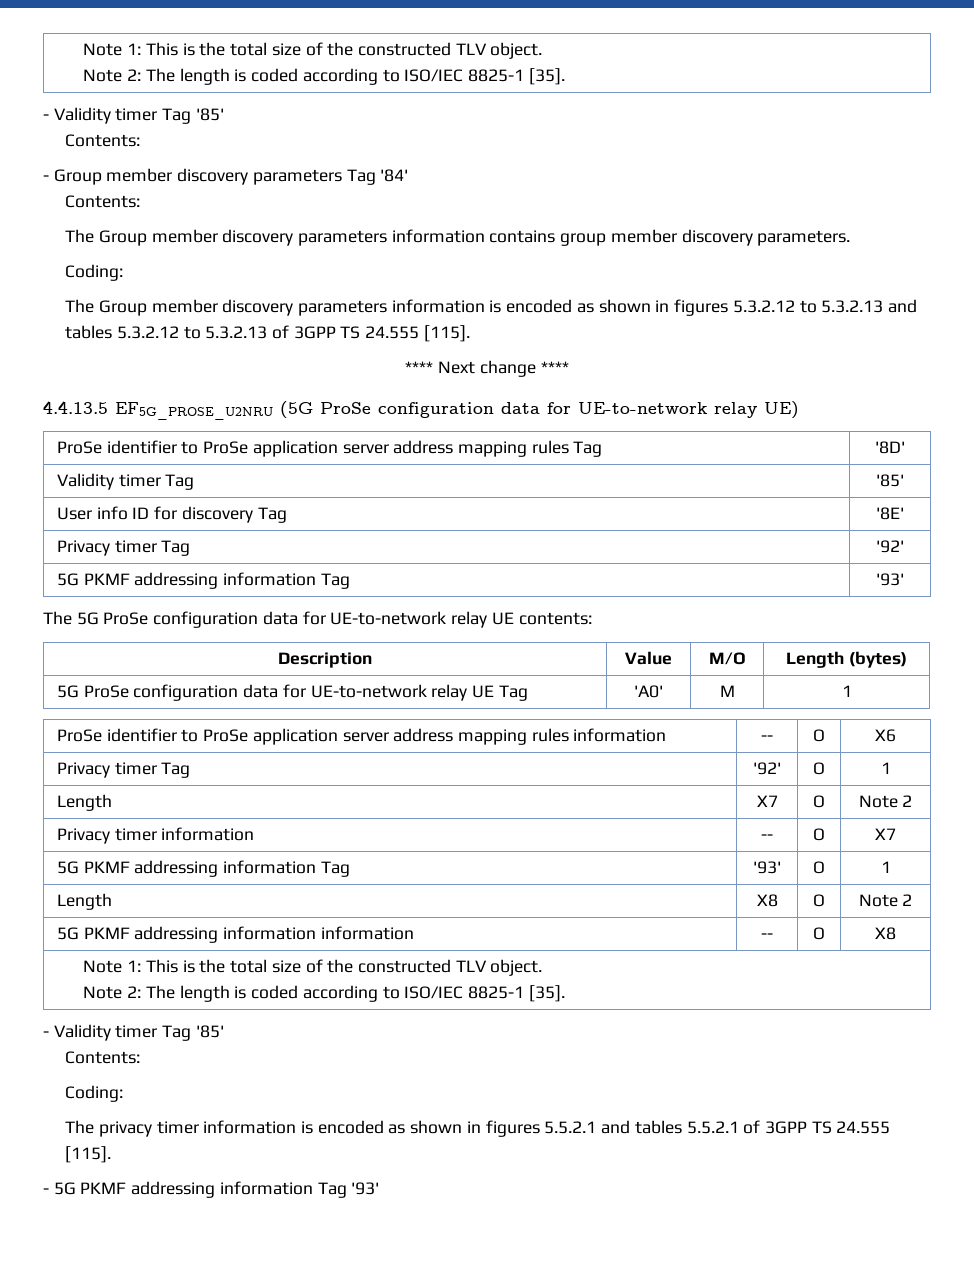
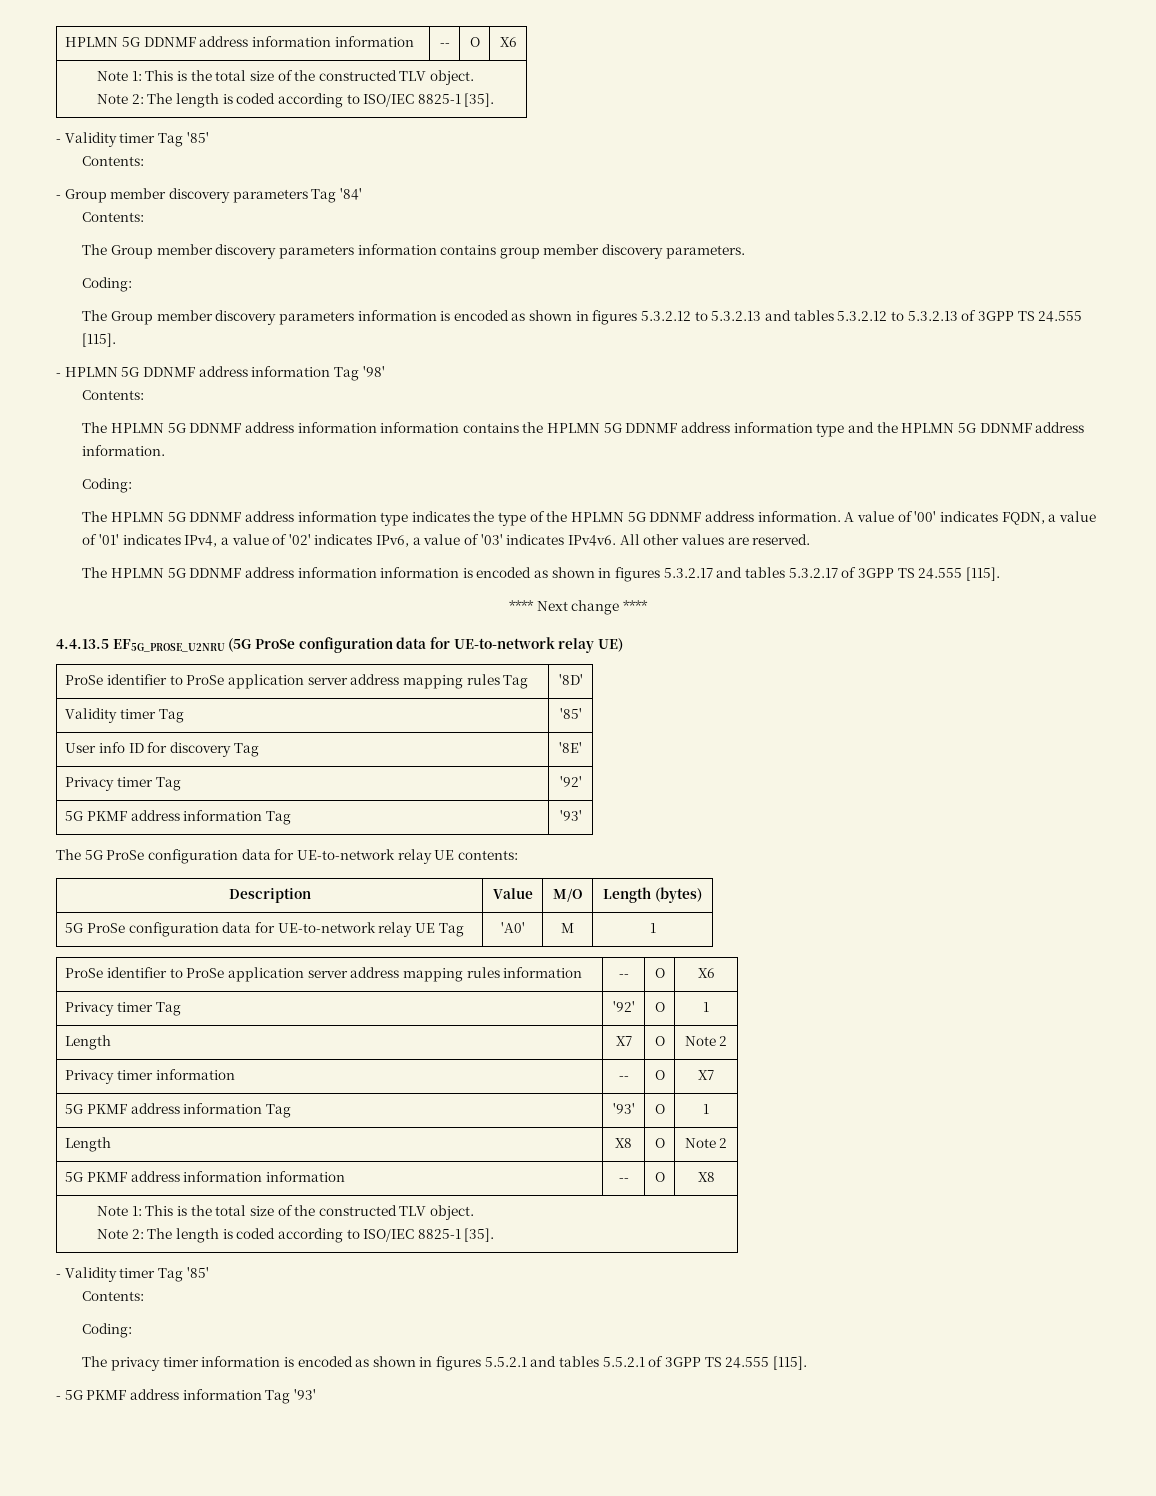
+ HPLMN 5G DDNMF address information information | -- | O | X6
+ - HPLMN 5G DDNMF address information Tag '98'
+ Contents:
+ The HPLMN 5G DDNMF address information information contains the HPLMN 5G DDNMF address information type and the HPLMN 5G DDNMF address information.
+ Coding:
+ The HPLMN 5G DDNMF address information type indicates the type of the HPLMN 5G DDNMF address information. A value of '00' indicates FQDN, a value of '01' indicates IPv4, a value of '02' indicates IPv6, a value of '03' indicates IPv4v6. All other values are reserved.
+ The HPLMN 5G DDNMF address information information is encoded as shown in figures 5.3.2.17 and tables 5.3.2.17 of 3GPP TS 24.555 [115].
  User info ID for discovery Tag | '8E'
  Privacy timer Tag | '92'
- 5G PKMF addressing information Tag | '93'
+ 5G PKMF address information Tag | '93'
- 5G PKMF addressing information Tag | '93' | O | 1
+ 5G PKMF address information Tag | '93' | O | 1
- 5G PKMF addressing information information | -- | O | X8
+ 5G PKMF address information information | -- | O | X8
- - 5G PKMF addressing information Tag '93'
+ - 5G PKMF address information Tag '93'

